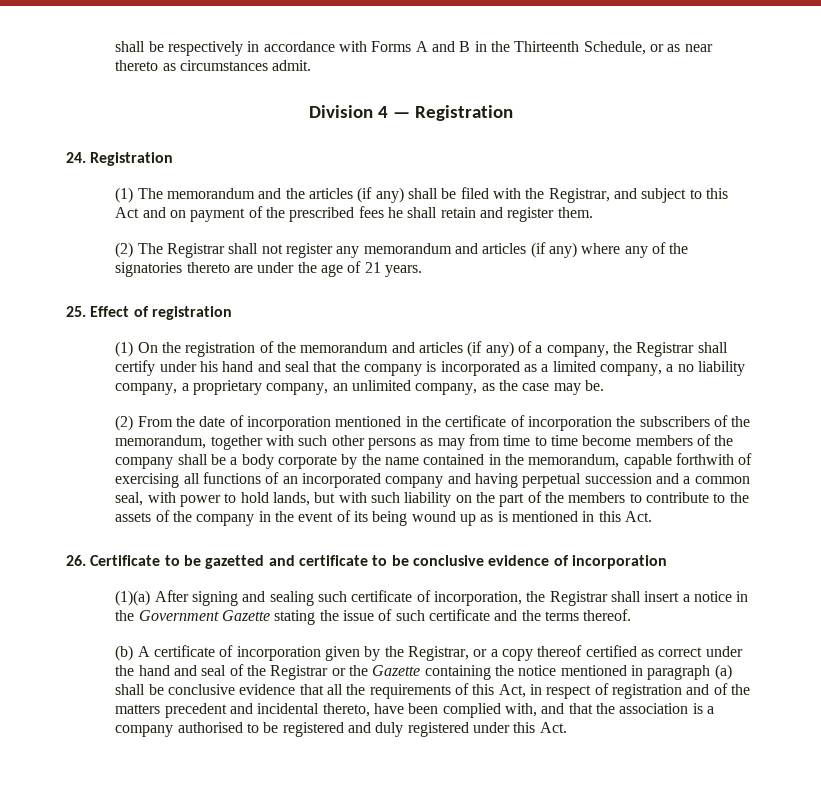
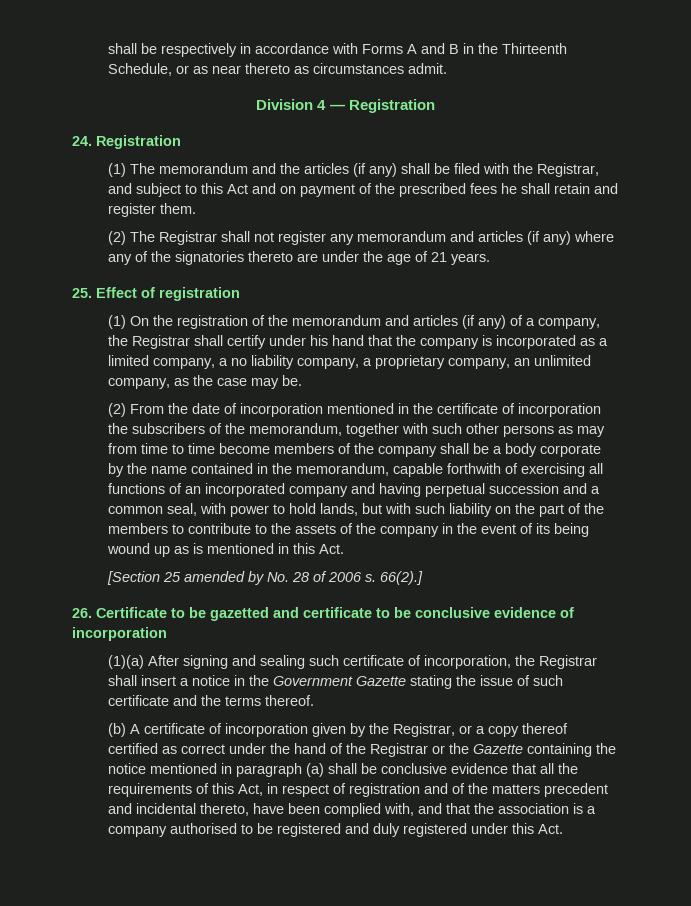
- (1) On the registration of the memorandum and articles (if any) of a company, the Registrar shall certify under his hand and seal that the company is incorporated as a limited company, a no liability company, a proprietary company, an unlimited company, as the case may be.
+ (1) On the registration of the memorandum and articles (if any) of a company, the Registrar shall certify under his hand that the company is incorporated as a limited company, a no liability company, a proprietary company, an unlimited company, as the case may be.
+ [Section 25 amended by No. 28 of 2006 s. 66(2).]
- (b) A certificate of incorporation given by the Registrar, or a copy thereof certified as correct under the hand and seal of the Registrar or the Gazette containing the notice mentioned in paragraph (a) shall be conclusive evidence that all the requirements of this Act, in respect of registration and of the matters precedent and incidental thereto, have been complied with, and that the association is a company authorised to be registered and duly registered under this Act.
+ (b) A certificate of incorporation given by the Registrar, or a copy thereof certified as correct under the hand of the Registrar or the Gazette containing the notice mentioned in paragraph (a) shall be conclusive evidence that all the requirements of this Act, in respect of registration and of the matters precedent and incidental thereto, have been complied with, and that the association is a company authorised to be registered and duly registered under this Act.

